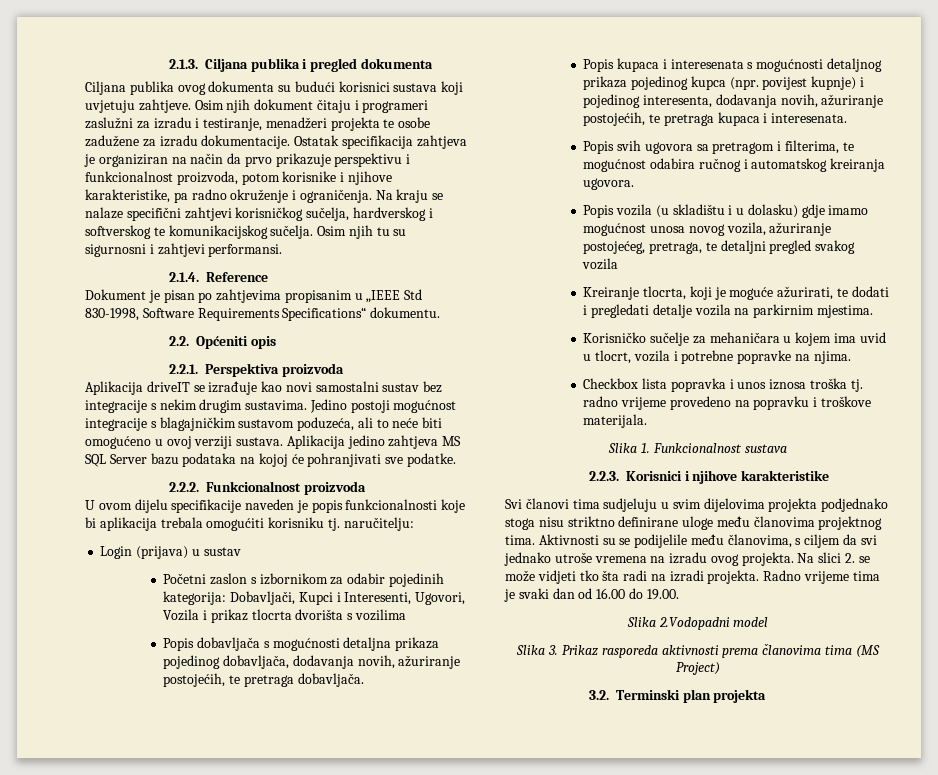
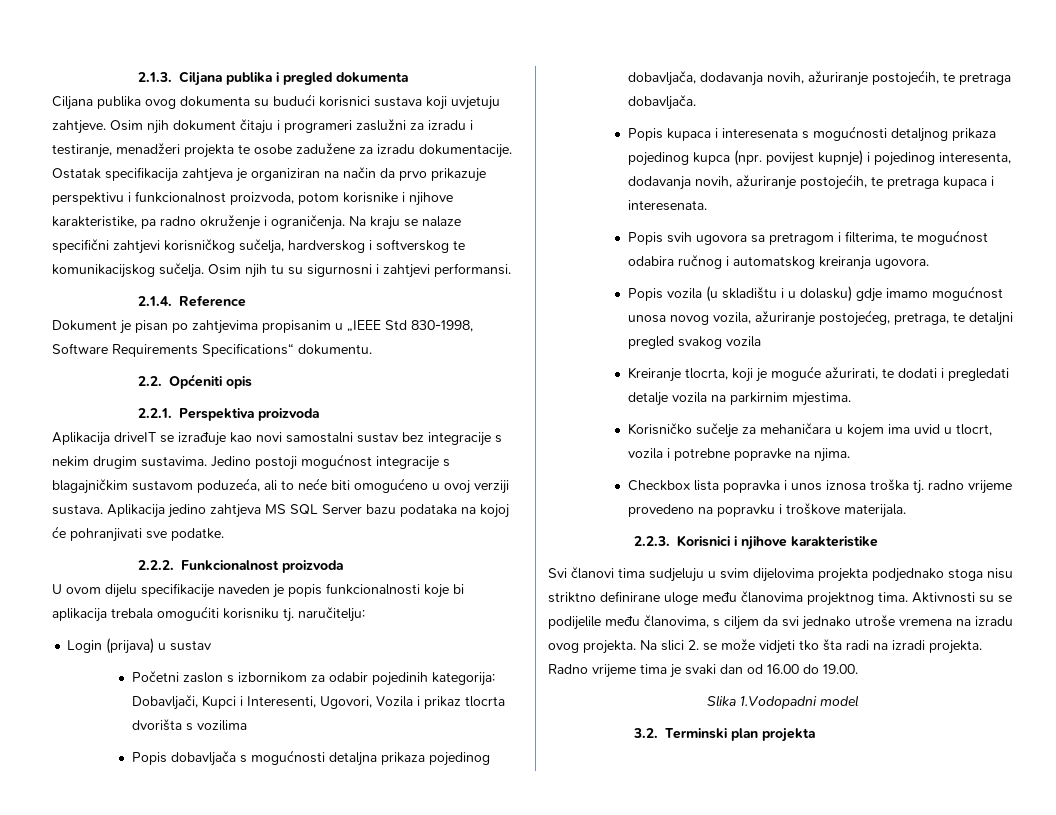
- Slika 1. Funkcionalnost sustava
- Slika 2.Vodopadni model
+ Slika 1.Vodopadni model
- Slika 3. Prikaz rasporeda aktivnosti prema članovima tima (MS Project)

